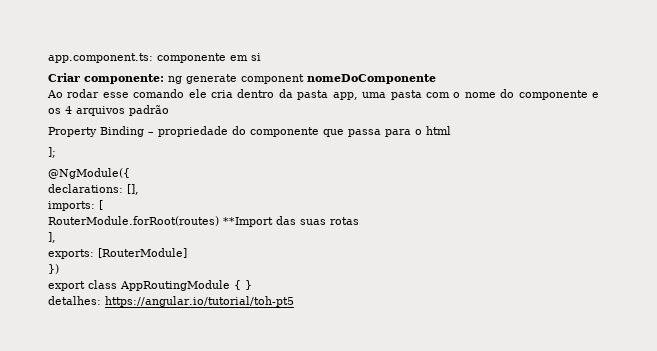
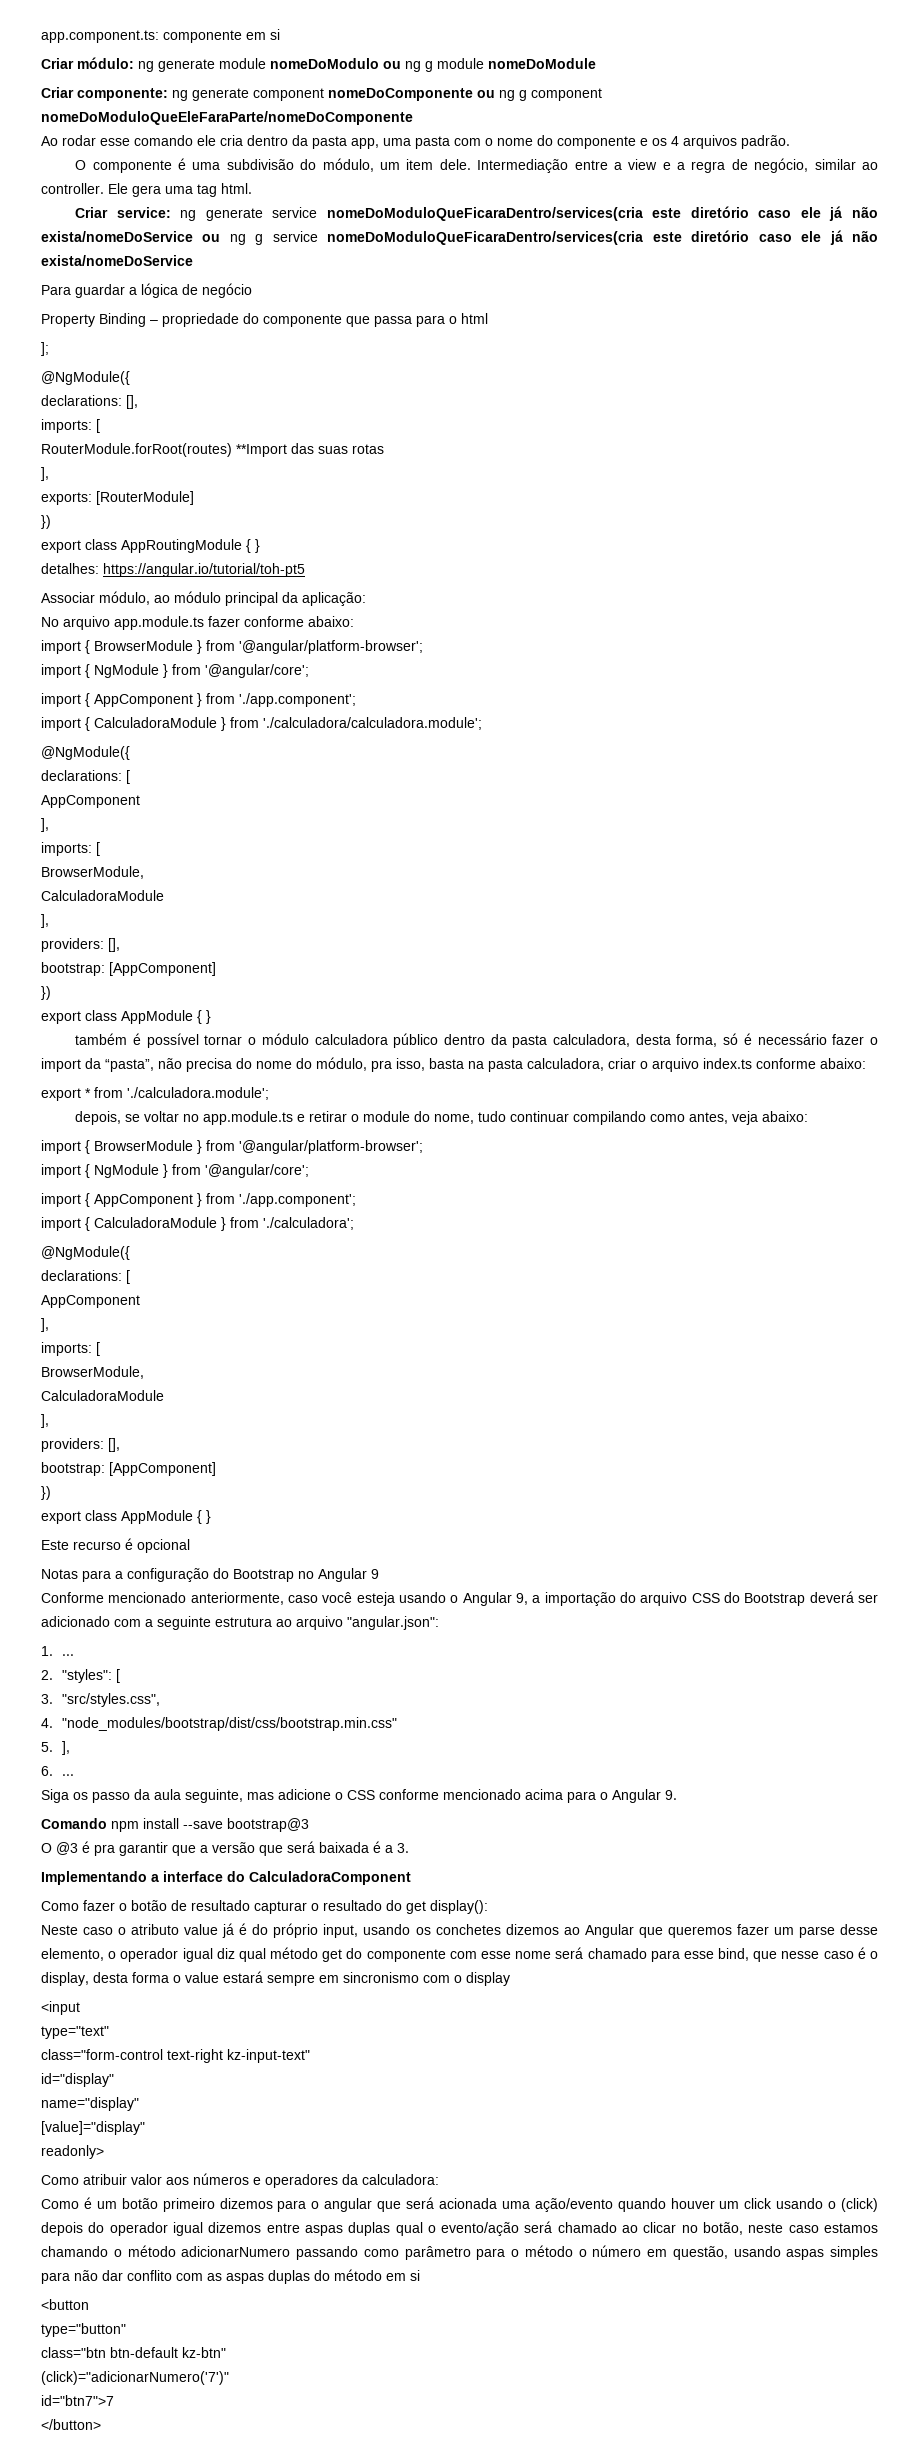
+ Criar módulo: ng generate module nomeDoModulo ou ng g module nomeDoModule
- Criar componente: ng generate component nomeDoComponente
+ Criar componente: ng generate component nomeDoComponente ou ng g component nomeDoModuloQueEleFaraParte/nomeDoComponente
- Ao rodar esse comando ele cria dentro da pasta app, uma pasta com o nome do componente e os 4 arquivos padrão
+ Ao rodar esse comando ele cria dentro da pasta app, uma pasta com o nome do componente e os 4 arquivos padrão.
+ O componente é uma subdivisão do módulo, um item dele. Intermediação entre a view e a regra de negócio, similar ao controller. Ele gera uma tag html.
+ Criar service: ng generate service nomeDoModuloQueFicaraDentro/services(cria este diretório caso ele já não exista/nomeDoService ou ng g service nomeDoModuloQueFicaraDentro/services(cria este diretório caso ele já não exista/nomeDoService
+ Para guardar a lógica de negócio
+ Associar módulo, ao módulo principal da aplicação:
+ No arquivo app.module.ts fazer conforme abaixo:
+ import { BrowserModule } from '@angular/platform-browser';
+ import { NgModule } from '@angular/core';
+ import { AppComponent } from './app.component';
+ import { CalculadoraModule } from './calculadora/calculadora.module';
+ @NgModule({
+ declarations: [
+ AppComponent
+ ],
+ imports: [
+ BrowserModule,
+ CalculadoraModule
+ ],
+ providers: [],
+ bootstrap: [AppComponent]
+ })
+ export class AppModule { }
+ também é possível tornar o módulo calculadora público dentro da pasta calculadora, desta forma, só é necessário fazer o import da “pasta”, não precisa do nome do módulo, pra isso, basta na pasta calculadora, criar o arquivo index.ts conforme abaixo:
+ export * from './calculadora.module';
+ depois, se voltar no app.module.ts e retirar o module do nome, tudo continuar compilando como antes, veja abaixo:
+ import { BrowserModule } from '@angular/platform-browser';
+ import { NgModule } from '@angular/core';
+ import { AppComponent } from './app.component';
+ import { CalculadoraModule } from './calculadora';
+ @NgModule({
+ declarations: [
+ AppComponent
+ ],
+ imports: [
+ BrowserModule,
+ CalculadoraModule
+ ],
+ providers: [],
+ bootstrap: [AppComponent]
+ })
+ export class AppModule { }
+ Este recurso é opcional
+ Notas para a configuração do Bootstrap no Angular 9
+ Conforme mencionado anteriormente, caso você esteja usando o Angular 9, a importação do arquivo CSS do Bootstrap deverá ser adicionado com a seguinte estrutura ao arquivo "angular.json":
+ 1. ...
+ 2. "styles": [
+ 3. "src/styles.css",
+ 4. "node_modules/bootstrap/dist/css/bootstrap.min.css"
+ 5. ],
+ 6. ...
+ Siga os passo da aula seguinte, mas adicione o CSS conforme mencionado acima para o Angular 9.
+ Comando npm install --save bootstrap@3
+ O @3 é pra garantir que a versão que será baixada é a 3.
+ Implementando a interface do CalculadoraComponent
+ Como fazer o botão de resultado capturar o resultado do get display():
+ Neste caso o atributo value já é do próprio input, usando os conchetes dizemos ao Angular que queremos fazer um parse desse elemento, o operador igual diz qual método get do componente com esse nome será chamado para esse bind, que nesse caso é o display, desta forma o value estará sempre em sincronismo com o display
+ <input
+ type="text"
+ class="form-control text-right kz-input-text"
+ id="display"
+ name="display"
+ [value]="display"
+ readonly>
+ Como atribuir valor aos números e operadores da calculadora:
+ Como é um botão primeiro dizemos para o angular que será acionada uma ação/evento quando houver um click usando o (click) depois do operador igual dizemos entre aspas duplas qual o evento/ação será chamado ao clicar no botão, neste caso estamos chamando o método adicionarNumero passando como parâmetro para o método o número em questão, usando aspas simples para não dar conflito com as aspas duplas do método em si
+ <button
+ type="button"
+ class="btn btn-default kz-btn"
+ (click)="adicionarNumero('7')"
+ id="btn7">7
+ </button>

